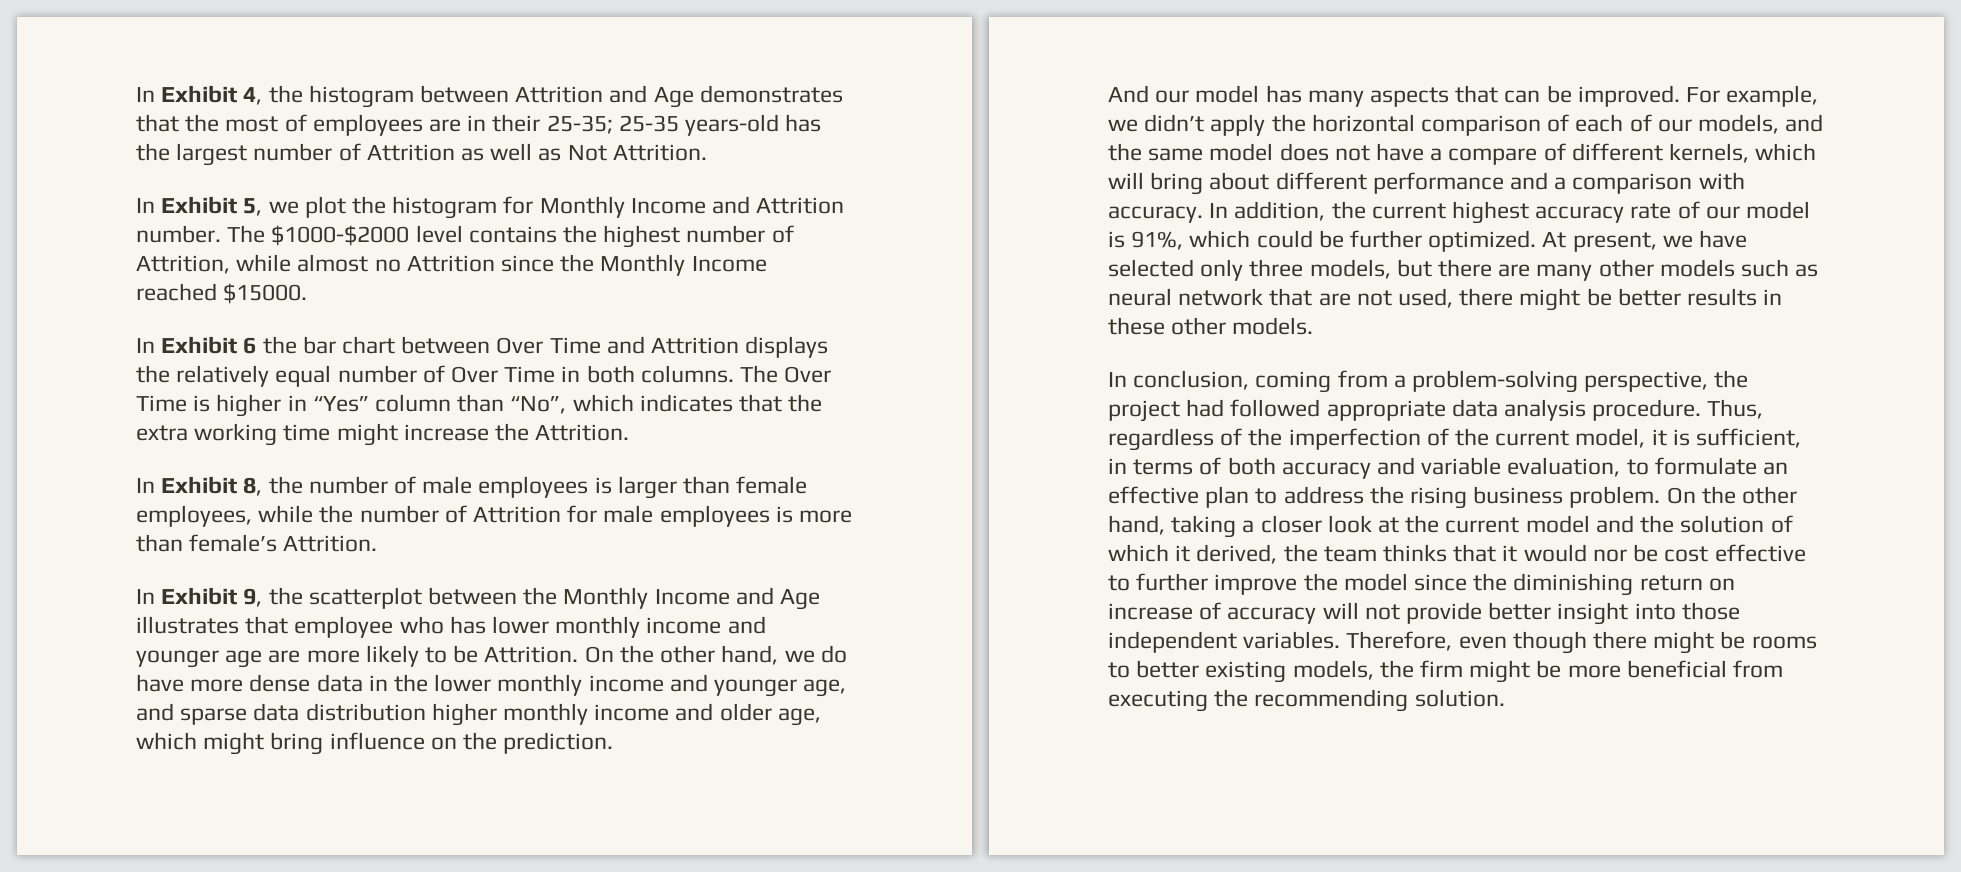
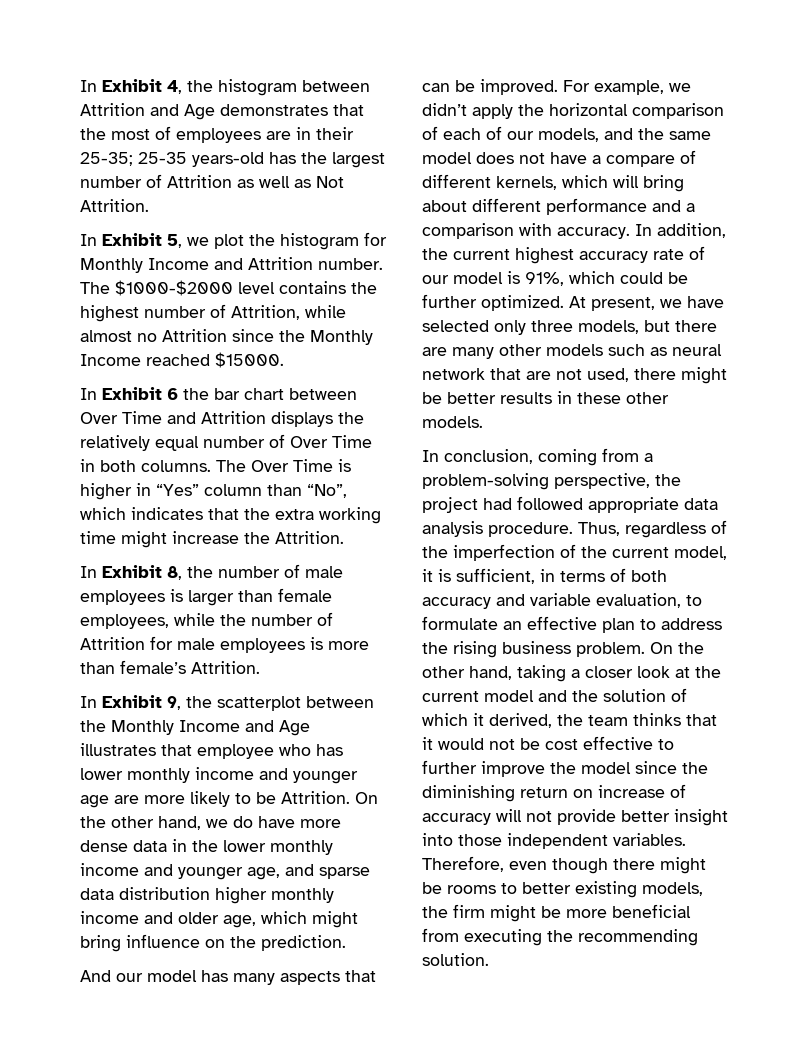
- On the other hand, taking a closer look at the current model and the solution of which it derived, the team thinks that it would nor be cost effective to further improve the model since the diminishing return on increase of accuracy will not provide better insight into those independent variables.
+ On the other hand, taking a closer look at the current model and the solution of which it derived, the team thinks that it would not be cost effective to further improve the model since the diminishing return on increase of accuracy will not provide better insight into those independent variables.

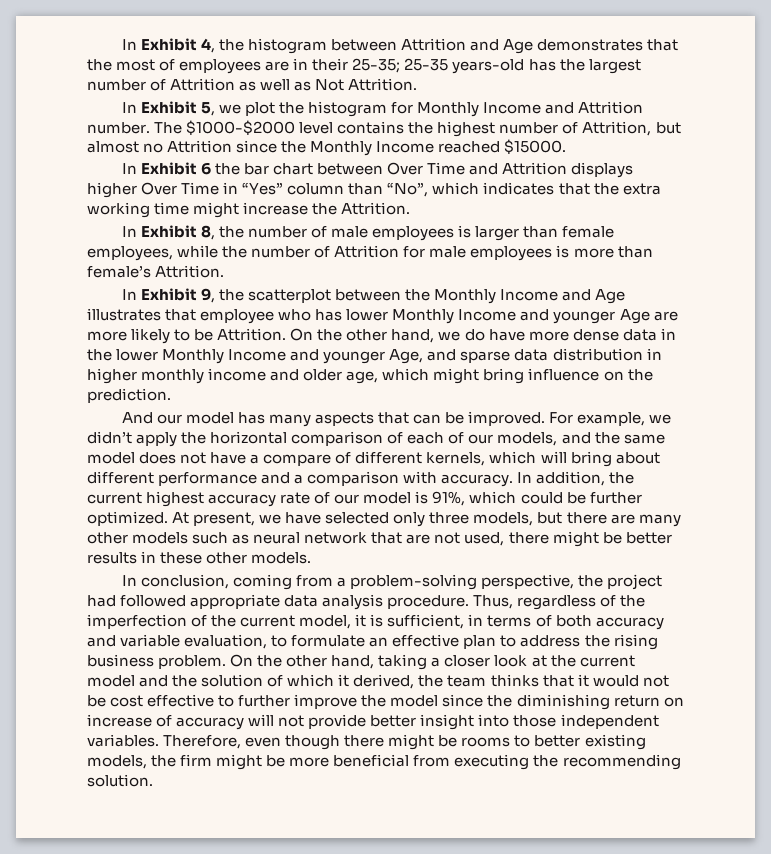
- The $1000-$2000 level contains the highest number of Attrition, while almost no Attrition since the Monthly Income reached $15000.
+ The $1000-$2000 level contains the highest number of Attrition, but almost no Attrition since the Monthly Income reached $15000.
- In Exhibit 6 the bar chart between Over Time and Attrition displays the relatively equal number of Over Time in both columns. The Over Time is higher in “Yes” column than “No”, which indicates that the extra working time might increase the Attrition.
+ In Exhibit 6 the bar chart between Over Time and Attrition displays higher Over Time in “Yes” column than “No”, which indicates that the extra working time might increase the Attrition.
- In Exhibit 9, the scatterplot between the Monthly Income and Age illustrates that employee who has lower monthly income and younger age are more likely to be Attrition.
+ In Exhibit 9, the scatterplot between the Monthly Income and Age illustrates that employee who has lower Monthly Income and younger Age are more likely to be Attrition.
- On the other hand, we do have more dense data in the lower monthly income and younger age, and sparse data distribution higher monthly income and older age, which might bring influence on the prediction.
+ On the other hand, we do have more dense data in the lower Monthly Income and younger Age, and sparse data distribution in higher monthly income and older age, which might bring influence on the prediction.

